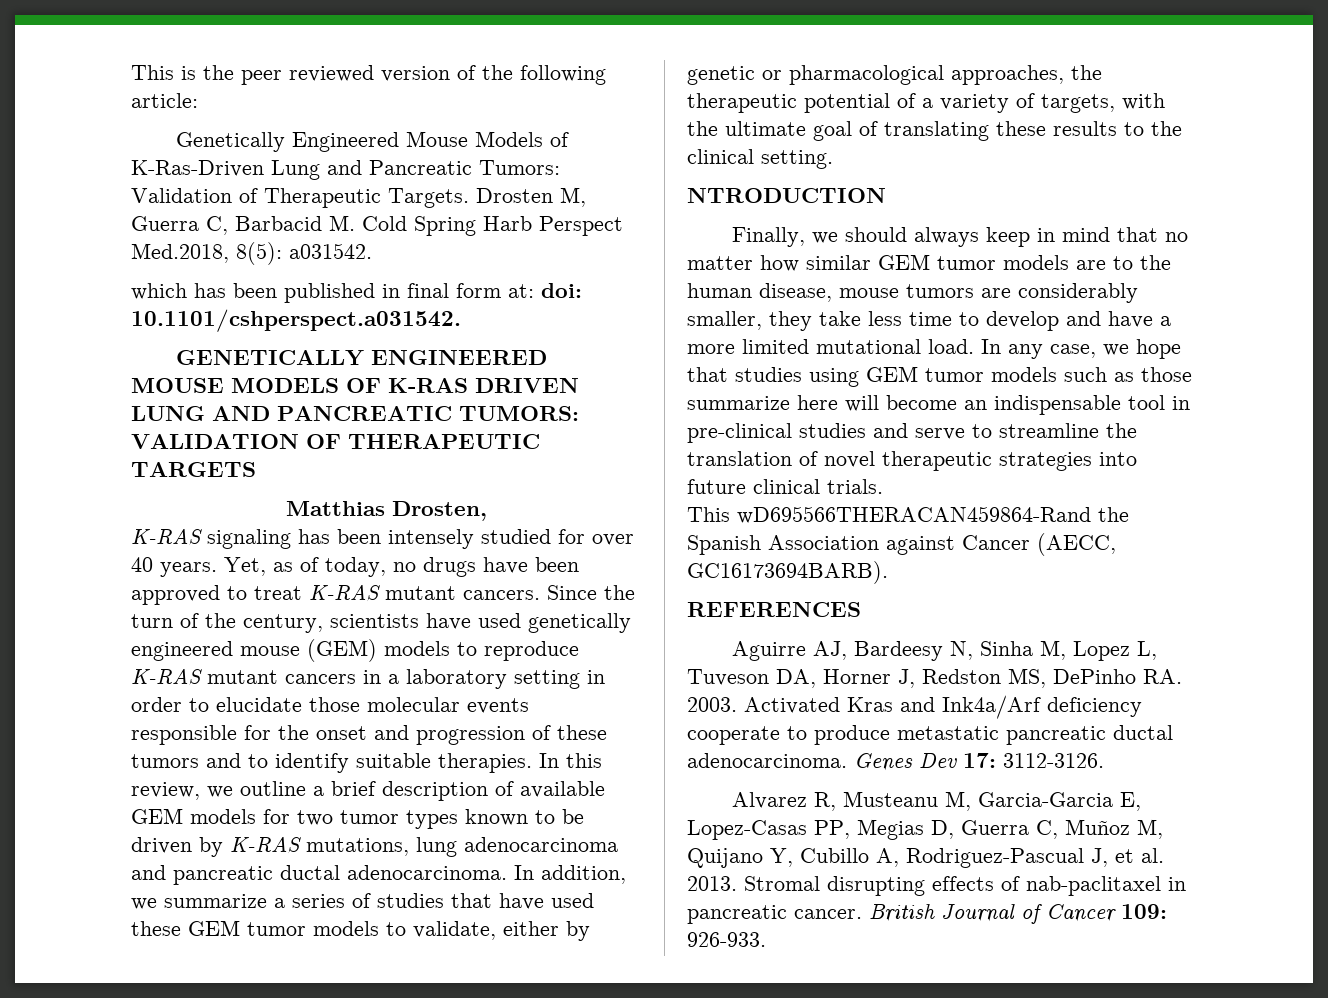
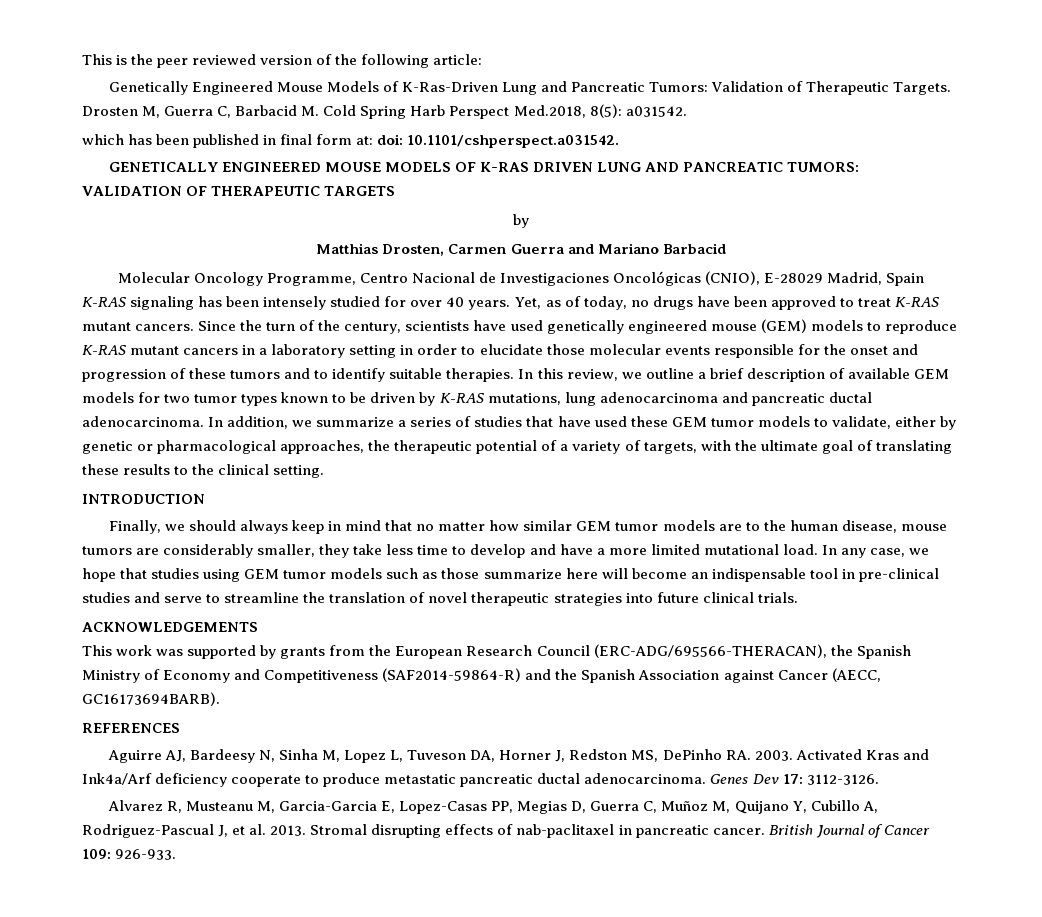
  GENETICALLY ENGINEERED MOUSE MODELS OF K-RAS DRIVEN LUNG AND PANCREATIC TUMORS: VALIDATION OF THERAPEUTIC TARGETS
+ by
- Matthias Drosten,
+ Matthias Drosten, Carmen Guerra and Mariano Barbacid
+ Molecular Oncology Programme, Centro Nacional de Investigaciones Oncológicas (CNIO), E-28029 Madrid, Spain
- NTRODUCTION
+ INTRODUCTION
- This wD695566THERACAN459864-Rand the Spanish Association against Cancer (AECC, GC16173694BARB).
+ ACKNOWLEDGEMENTS
+ This work was supported by grants from the European Research Council (ERC-ADG/695566-THERACAN), the Spanish Ministry of Economy and Competitiveness (SAF2014-59864-R) and the Spanish Association against Cancer (AECC, GC16173694BARB).

